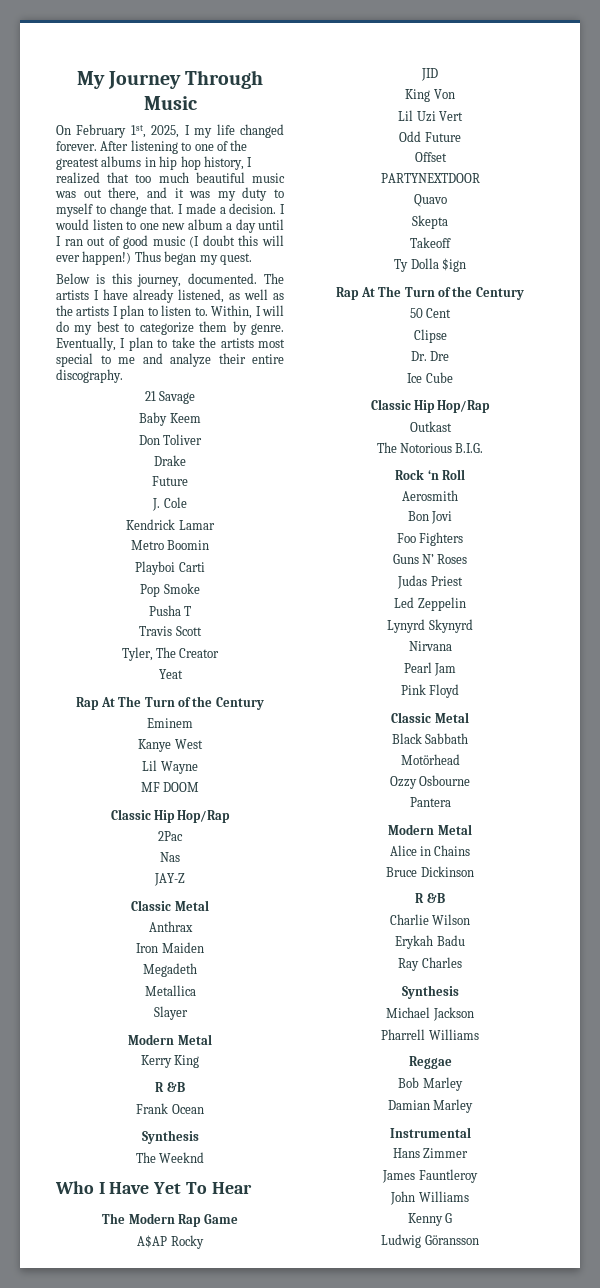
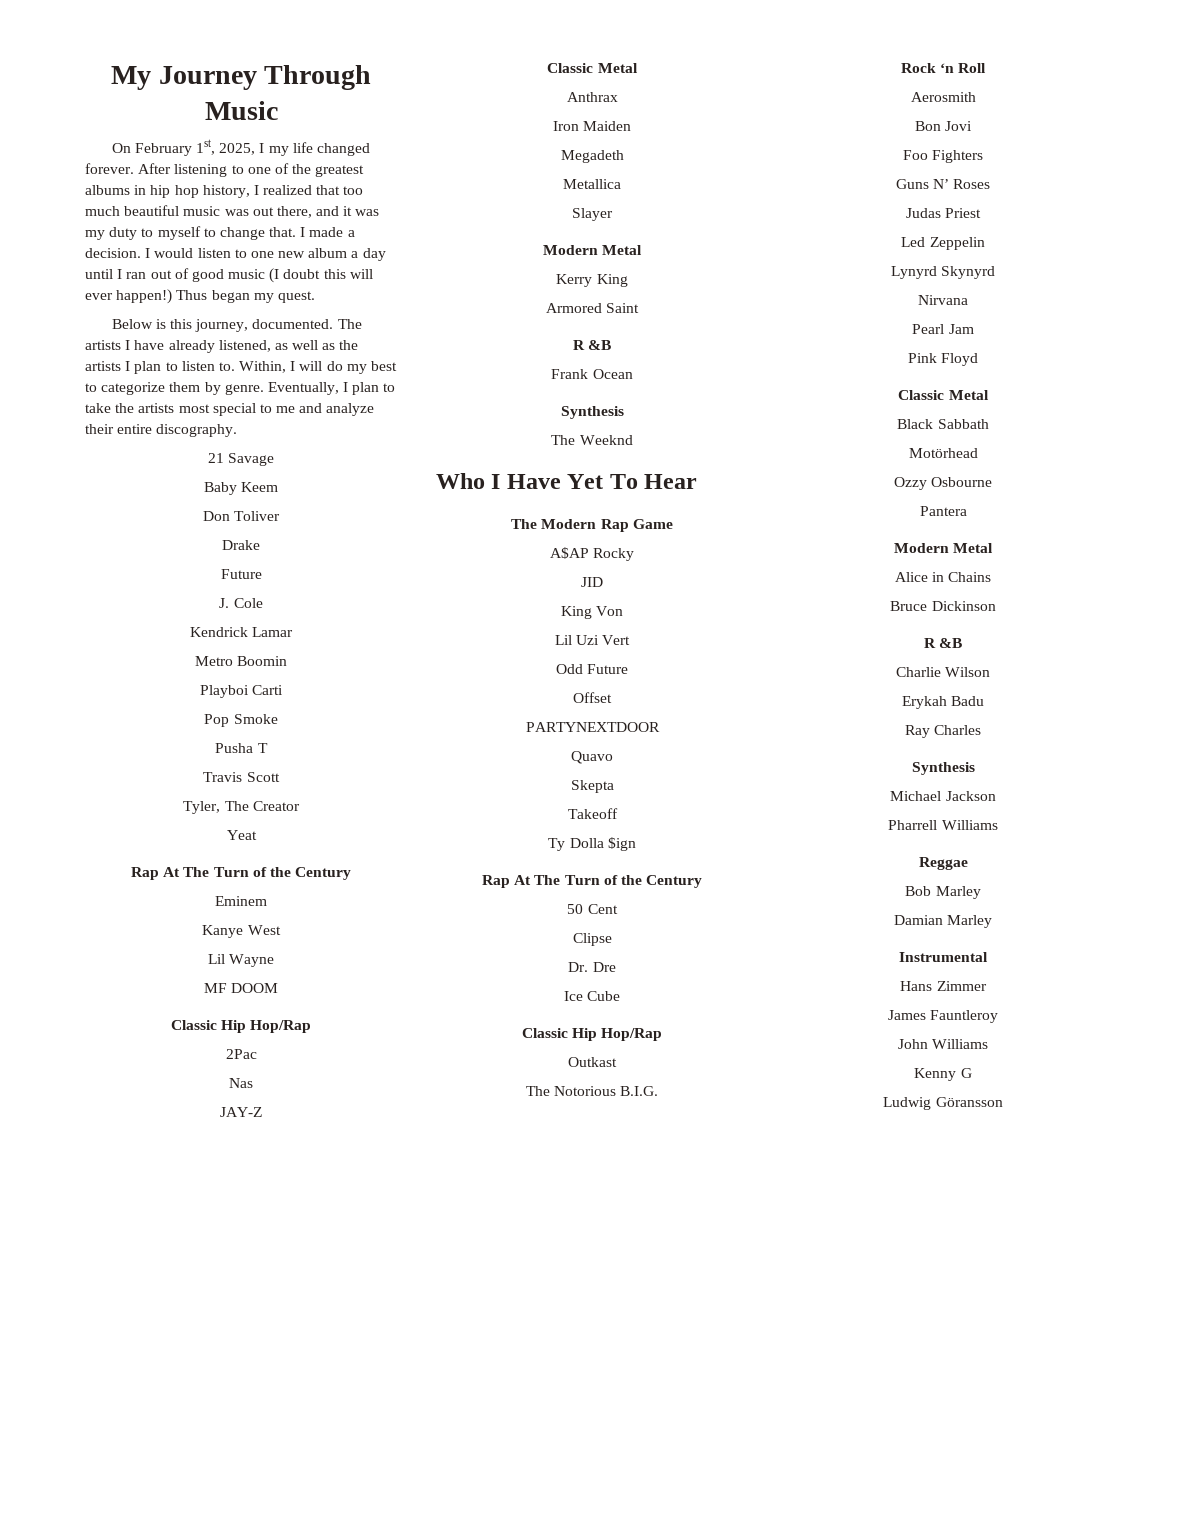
+ Armored Saint

